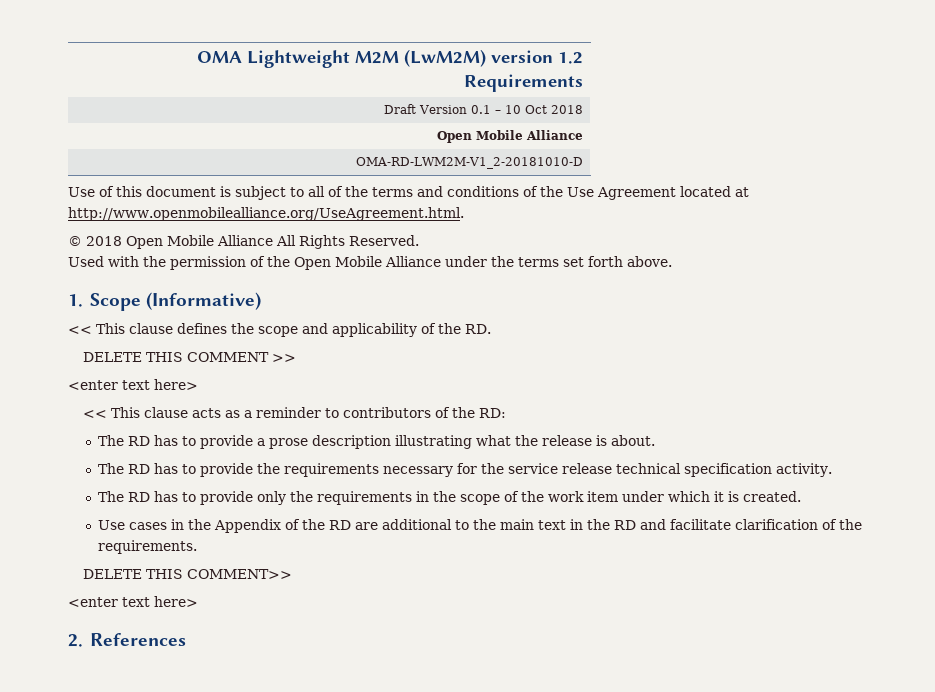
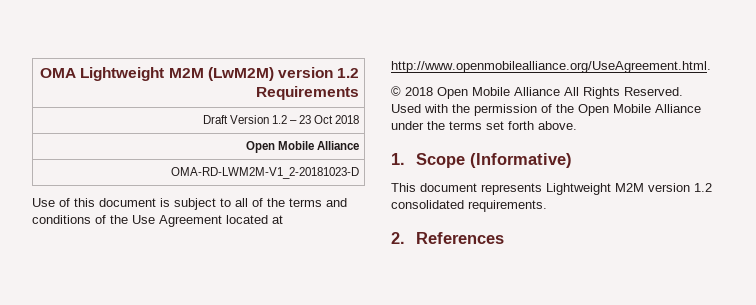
- Draft Version 0.1 – 10 Oct 2018
+ Draft Version 1.2 – 23 Oct 2018
- OMA-RD-LWM2M-V1_2-20181010-D
+ OMA-RD-LWM2M-V1_2-20181023-D
- << This clause defines the scope and applicability of the RD.
- DELETE THIS COMMENT >>
- <enter text here>
- << This clause acts as a reminder to contributors of the RD:
- The RD has to provide a prose description illustrating what the release is about.
- The RD has to provide the requirements necessary for the service release technical specification activity.
- The RD has to provide only the requirements in the scope of the work item under which it is created.
- Use cases in the Appendix of the RD are additional to the main text in the RD and facilitate clarification of the requirements.
- DELETE THIS COMMENT>>
- <enter text here>
+ This document represents Lightweight M2M version 1.2 consolidated requirements.

